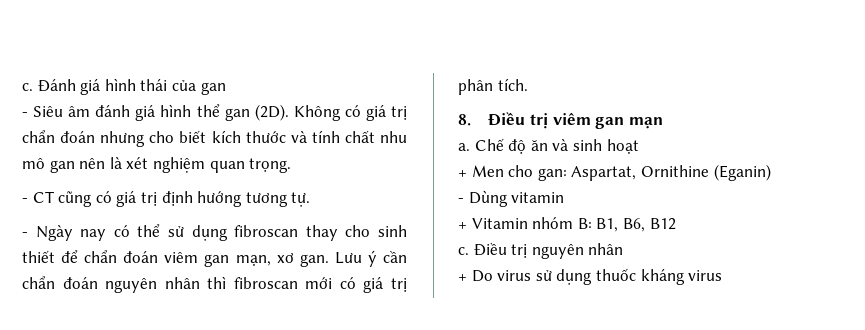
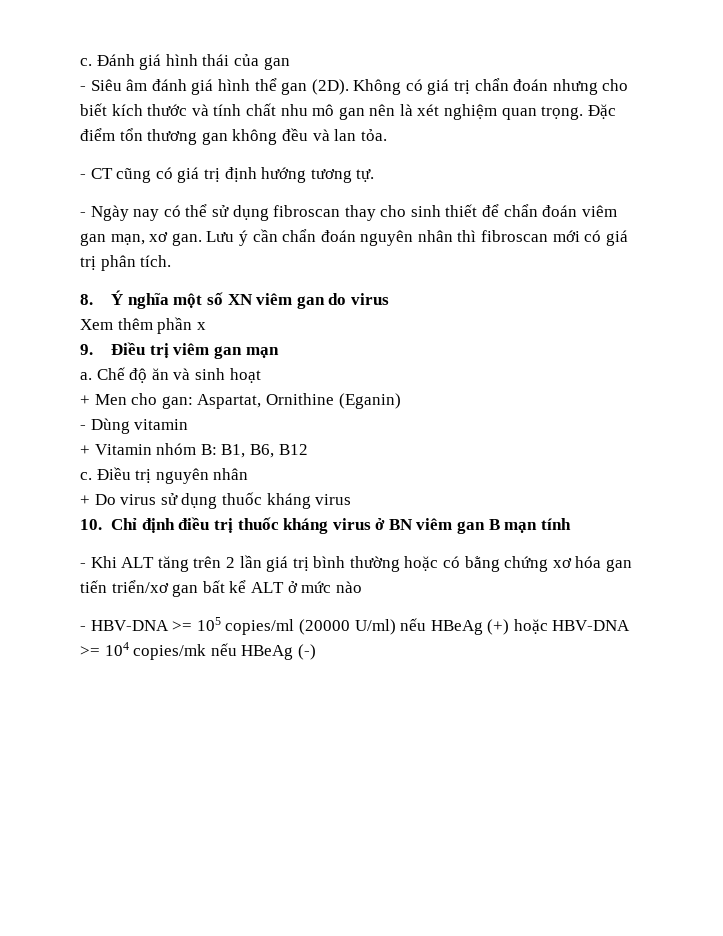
+ Đặc điểm tổn thương gan không đều và lan tỏa.
- 8. Điều trị viêm gan mạn
+ 8. Ý nghĩa một số XN viêm gan do virus
+ Xem thêm phần x
+ 9. Điều trị viêm gan mạn
+ 10. Chỉ định điều trị thuốc kháng virus ở BN viêm gan B mạn tính
+ - Khi ALT tăng trên 2 lần giá trị bình thường hoặc có bằng chứng xơ hóa gan tiến triển/xơ gan bất kể ALT ở mức nào
+ - HBV-DNA >= 105 copies/ml (20000 U/ml) nếu HBeAg (+) hoặc HBV-DNA >= 104 copies/mk nếu HBeAg (-)

